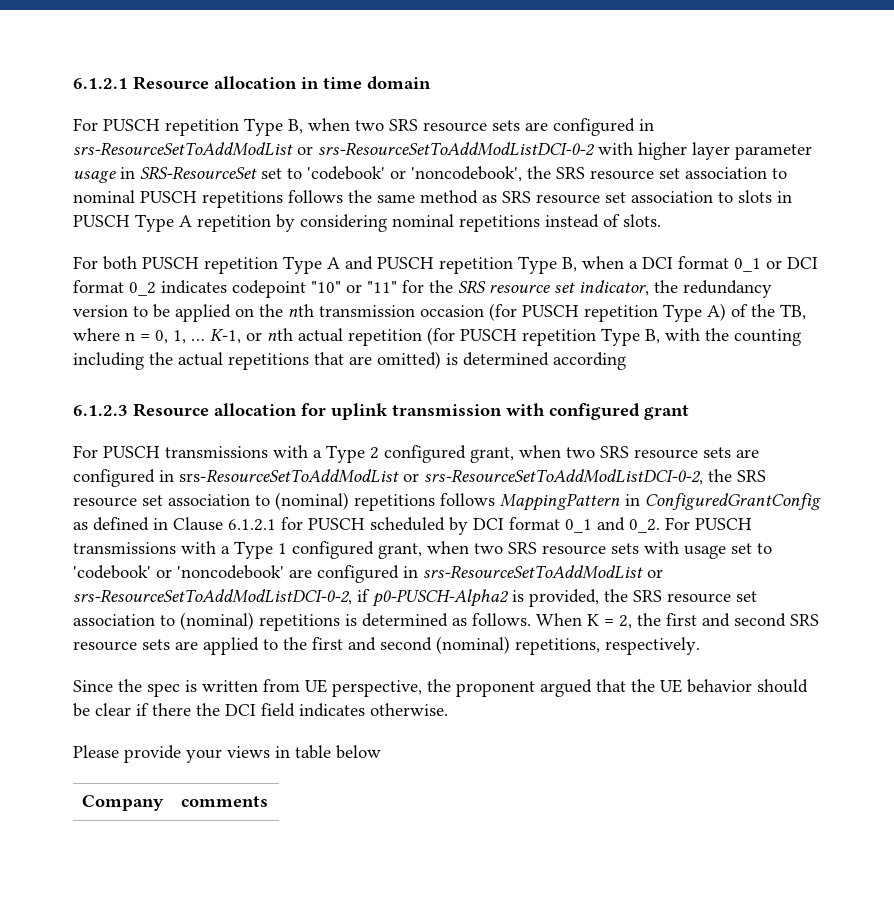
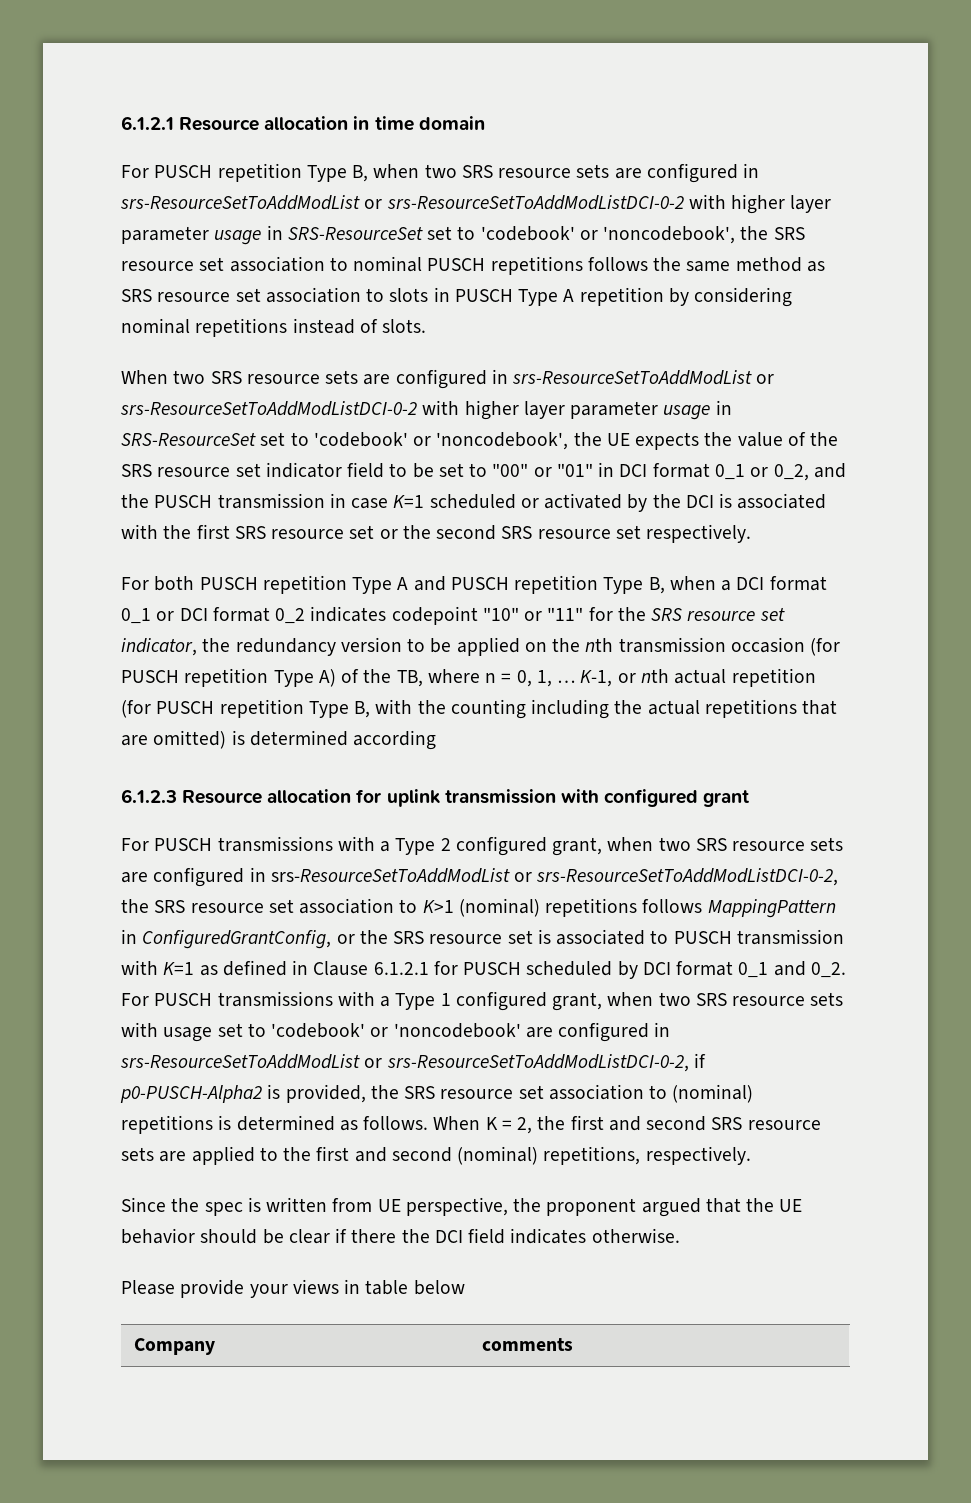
+ When two SRS resource sets are configured in srs-ResourceSetToAddModList or srs-ResourceSetToAddModListDCI-0-2 with higher layer parameter usage in SRS-ResourceSet set to 'codebook' or 'noncodebook', the UE expects the value of the SRS resource set indicator field to be set to "00" or "01" in DCI format 0_1 or 0_2, and the PUSCH transmission in case K=1 scheduled or activated by the DCI is associated with the first SRS resource set or the second SRS resource set respectively.
- For PUSCH transmissions with a Type 2 configured grant, when two SRS resource sets are configured in srs-ResourceSetToAddModList or srs-ResourceSetToAddModListDCI-0-2, the SRS resource set association to (nominal) repetitions follows MappingPattern in ConfiguredGrantConfig as defined in Clause 6.1.2.1 for PUSCH scheduled by DCI format 0_1 and 0_2.
+ For PUSCH transmissions with a Type 2 configured grant, when two SRS resource sets are configured in srs-ResourceSetToAddModList or srs-ResourceSetToAddModListDCI-0-2, the SRS resource set association to K>1 (nominal) repetitions follows MappingPattern in ConfiguredGrantConfig, or the SRS resource set is associated to PUSCH transmission with K=1 as defined in Clause 6.1.2.1 for PUSCH scheduled by DCI format 0_1 and 0_2.

